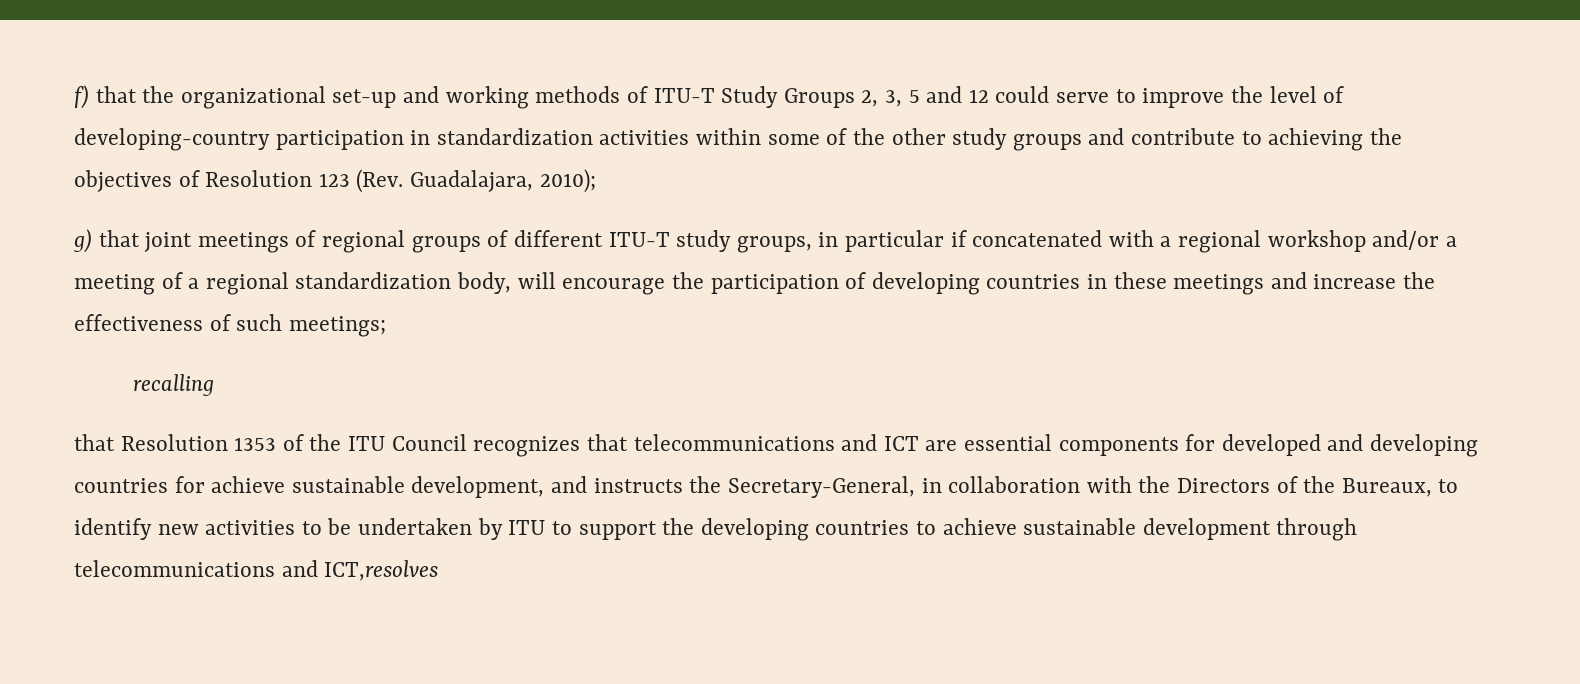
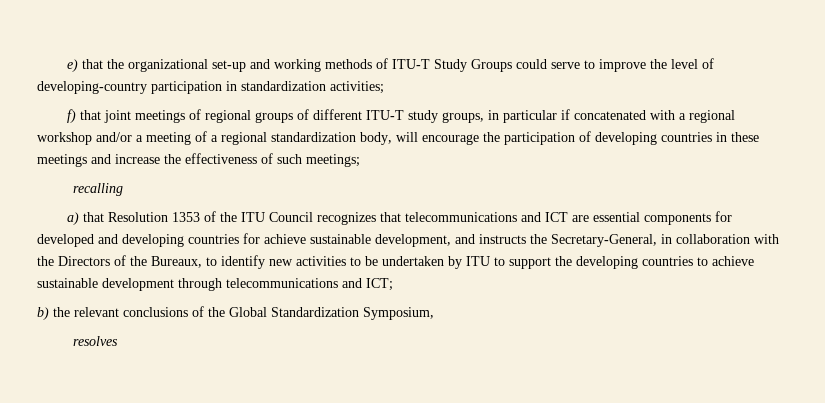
- f) that the organizational set-up and working methods of ITU-T Study Groups 2, 3, 5 and 12 could serve to improve the level of developing-country participation in standardization activities within some of the other study groups and contribute to achieving the objectives of Resolution 123 (Rev. Guadalajara, 2010);
- g) that joint meetings of regional groups of different ITU-T study groups, in particular if concatenated with a regional workshop and/or a meeting of a regional standardization body, will encourage the participation of developing countries in these meetings and increase the effectiveness of such meetings;
+ e) that the organizational set-up and working methods of ITU-T Study Groups could serve to improve the level of developing-country participation in standardization activities;
+ f) that joint meetings of regional groups of different ITU-T study groups, in particular if concatenated with a regional workshop and/or a meeting of a regional standardization body, will encourage the participation of developing countries in these meetings and increase the effectiveness of such meetings;
- that Resolution 1353 of the ITU Council recognizes that telecommunications and ICT are essential components for developed and developing countries for achieve sustainable development, and instructs the Secretary-General, in collaboration with the Directors of the Bureaux, to identify new activities to be undertaken by ITU to support the developing countries to achieve sustainable development through telecommunications and ICT,resolves
+ a) that Resolution 1353 of the ITU Council recognizes that telecommunications and ICT are essential components for developed and developing countries for achieve sustainable development, and instructs the Secretary-General, in collaboration with the Directors of the Bureaux, to identify new activities to be undertaken by ITU to support the developing countries to achieve sustainable development through telecommunications and ICT;
+ b) the relevant conclusions of the Global Standardization Symposium,
+ resolves

